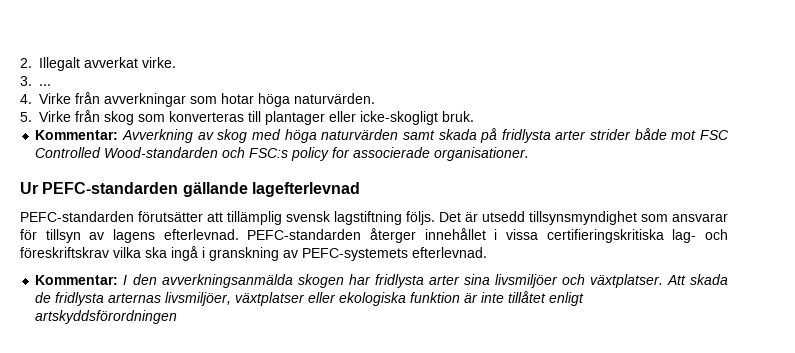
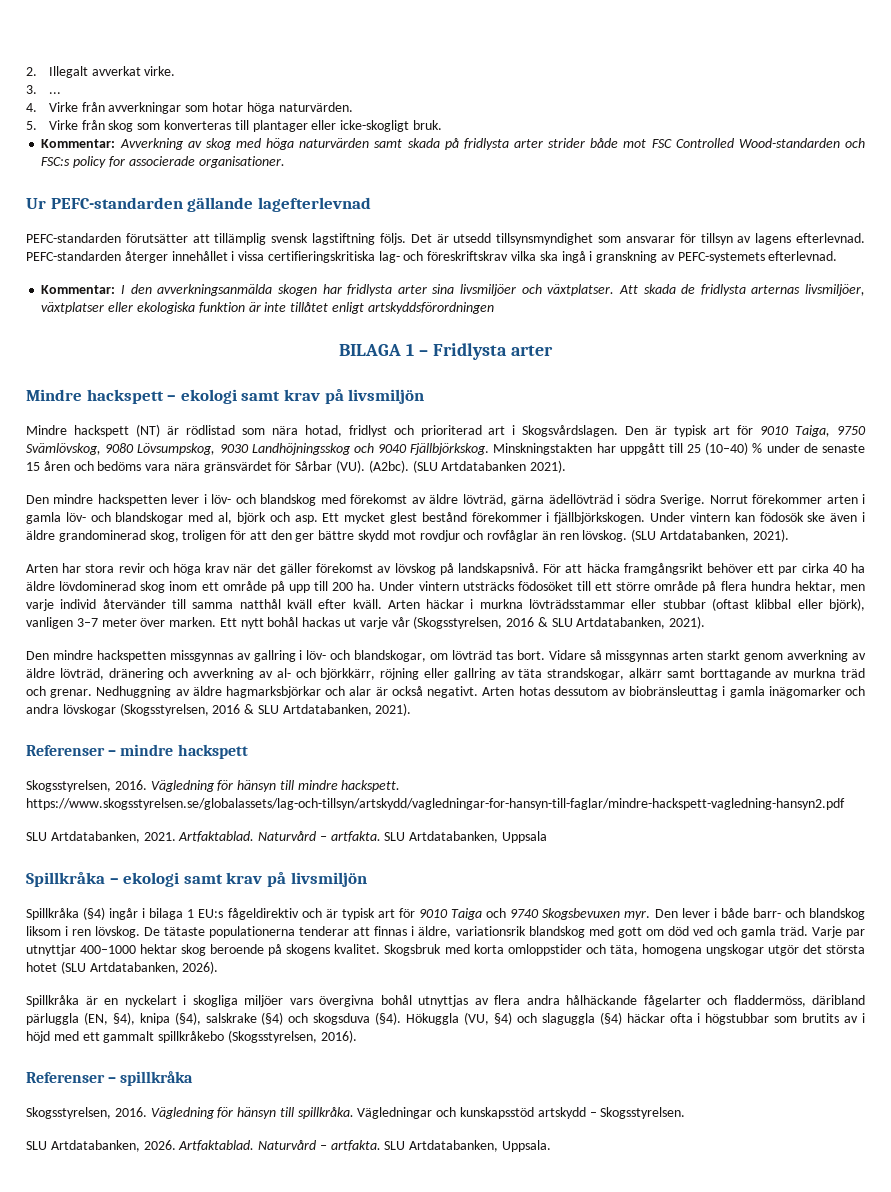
+ BILAGA 1 – Fridlysta arter
+ Mindre hackspett – ekologi samt krav på livsmiljön
+ Mindre hackspett (NT) är rödlistad som nära hotad, fridlyst och prioriterad art i Skogsvårdslagen. Den är typisk art för 9010 Taiga, 9750 Svämlövskog, 9080 Lövsumpskog, 9030 Landhöjningsskog och 9040 Fjällbjörkskog. Minskningstakten har uppgått till 25 (10–40) % under de senaste 15 åren och bedöms vara nära gränsvärdet för Sårbar (VU). (A2bc). (SLU Artdatabanken 2021).
+ Den mindre hackspetten lever i löv- och blandskog med förekomst av äldre lövträd, gärna ädellövträd i södra Sverige. Norrut förekommer arten i gamla löv- och blandskogar med al, björk och asp. Ett mycket glest bestånd förekommer i fjällbjörkskogen. Under vintern kan födosök ske även i äldre grandominerad skog, troligen för att den ger bättre skydd mot rovdjur och rovfåglar än ren lövskog. (SLU Artdatabanken, 2021).
+ Arten har stora revir och höga krav när det gäller förekomst av lövskog på landskapsnivå. För att häcka framgångsrikt behöver ett par cirka 40 ha äldre lövdominerad skog inom ett område på upp till 200 ha. Under vintern utsträcks födosöket till ett större område på flera hundra hektar, men varje individ återvänder till samma natthål kväll efter kväll. Arten häckar i murkna lövträdsstammar eller stubbar (oftast klibbal eller björk), vanligen 3–7 meter över marken. Ett nytt bohål hackas ut varje vår (Skogsstyrelsen, 2016 & SLU Artdatabanken, 2021).
+ Den mindre hackspetten missgynnas av gallring i löv- och blandskogar, om lövträd tas bort. Vidare så missgynnas arten starkt genom avverkning av äldre lövträd, dränering och avverkning av al- och björkkärr, röjning eller gallring av täta strandskogar, alkärr samt borttagande av murkna träd och grenar. Nedhuggning av äldre hagmarksbjörkar och alar är också negativt. Arten hotas dessutom av biobränsleuttag i gamla inägomarker och andra lövskogar (Skogsstyrelsen, 2016 & SLU Artdatabanken, 2021).
+ Referenser – mindre hackspett
+ Skogsstyrelsen, 2016. Vägledning för hänsyn till mindre hackspett. https://www.skogsstyrelsen.se/globalassets/lag-och-tillsyn/artskydd/vagledningar-for-hansyn-till-faglar/mindre-hackspett-vagledning-hansyn2.pdf
+ SLU Artdatabanken, 2021. Artfaktablad. Naturvård – artfakta. SLU Artdatabanken, Uppsala
+ Spillkråka – ekologi samt krav på livsmiljön
+ Spillkråka (§4) ingår i bilaga 1 EU:s fågeldirektiv och är typisk art för 9010 Taiga och 9740 Skogsbevuxen myr. Den lever i både barr- och blandskog liksom i ren lövskog. De tätaste populationerna tenderar att finnas i äldre, variationsrik blandskog med gott om död ved och gamla träd. Varje par utnyttjar 400–1000 hektar skog beroende på skogens kvalitet. Skogsbruk med korta omloppstider och täta, homogena ungskogar utgör det största hotet (SLU Artdatabanken, 2026).
+ Spillkråka är en nyckelart i skogliga miljöer vars övergivna bohål utnyttjas av flera andra hålhäckande fågelarter och fladdermöss, däribland pärluggla (EN, §4), knipa (§4), salskrake (§4) och skogsduva (§4). Hökuggla (VU, §4) och slaguggla (§4) häckar ofta i högstubbar som brutits av i höjd med ett gammalt spillkråkebo (Skogsstyrelsen, 2016).
+ Referenser – spillkråka
+ Skogsstyrelsen, 2016. Vägledning för hänsyn till spillkråka. Vägledningar och kunskapsstöd artskydd – Skogsstyrelsen.
+ SLU Artdatabanken, 2026. Artfaktablad. Naturvård – artfakta. SLU Artdatabanken, Uppsala.

